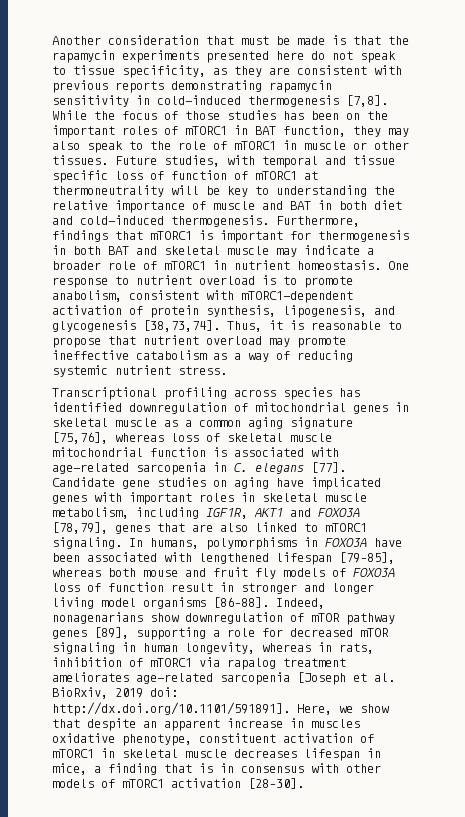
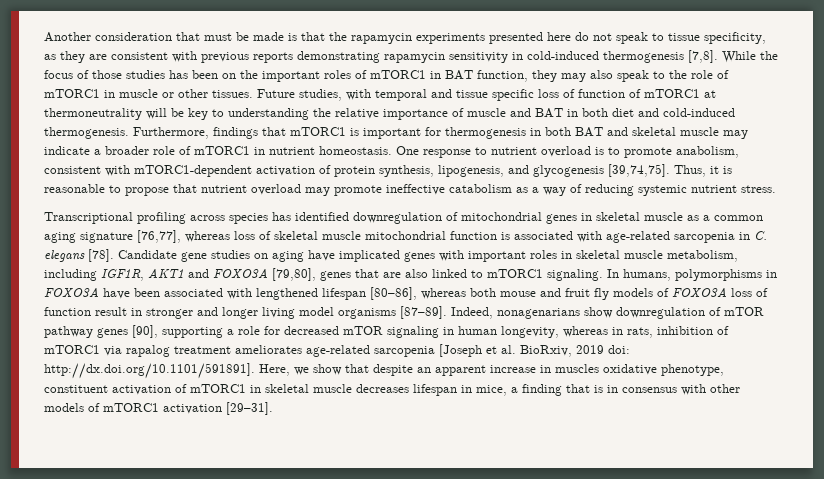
- One response to nutrient overload is to promote anabolism, consistent with mTORC1-dependent activation of protein synthesis, lipogenesis, and glycogenesis [38,73,74].
+ One response to nutrient overload is to promote anabolism, consistent with mTORC1-dependent activation of protein synthesis, lipogenesis, and glycogenesis [39,74,75].
- Transcriptional profiling across species has identified downregulation of mitochondrial genes in skeletal muscle as a common aging signature [75,76], whereas loss of skeletal muscle mitochondrial function is associated with age-related sarcopenia in C. elegans [77].
+ Transcriptional profiling across species has identified downregulation of mitochondrial genes in skeletal muscle as a common aging signature [76,77], whereas loss of skeletal muscle mitochondrial function is associated with age-related sarcopenia in C. elegans [78].
- Candidate gene studies on aging have implicated genes with important roles in skeletal muscle metabolism, including IGF1R, AKT1 and FOXO3A [78,79], genes that are also linked to mTORC1 signaling.
+ Candidate gene studies on aging have implicated genes with important roles in skeletal muscle metabolism, including IGF1R, AKT1 and FOXO3A [79,80], genes that are also linked to mTORC1 signaling.
- In humans, polymorphisms in FOXO3A have been associated with lengthened lifespan [79–85], whereas both mouse and fruit fly models of FOXO3A loss of function result in stronger and longer living model organisms [86–88].
+ In humans, polymorphisms in FOXO3A have been associated with lengthened lifespan [80–86], whereas both mouse and fruit fly models of FOXO3A loss of function result in stronger and longer living model organisms [87–89].
- Indeed, nonagenarians show downregulation of mTOR pathway genes [89], supporting a role for decreased mTOR signaling in human longevity, whereas in rats, inhibition of mTORC1 via rapalog treatment ameliorates age-related sarcopenia [Joseph et al. BioRxiv, 2019 doi:
+ Indeed, nonagenarians show downregulation of mTOR pathway genes [90], supporting a role for decreased mTOR signaling in human longevity, whereas in rats, inhibition of mTORC1 via rapalog treatment ameliorates age-related sarcopenia [Joseph et al. BioRxiv, 2019 doi:
- http://dx.doi.org/10.1101/591891]. Here, we show that despite an apparent increase in muscles oxidative phenotype, constituent activation of mTORC1 in skeletal muscle decreases lifespan in mice, a finding that is in consensus with other models of mTORC1 activation [28–30].
+ http://dx.doi.org/10.1101/591891]. Here, we show that despite an apparent increase in muscles oxidative phenotype, constituent activation of mTORC1 in skeletal muscle decreases lifespan in mice, a finding that is in consensus with other models of mTORC1 activation [29–31].

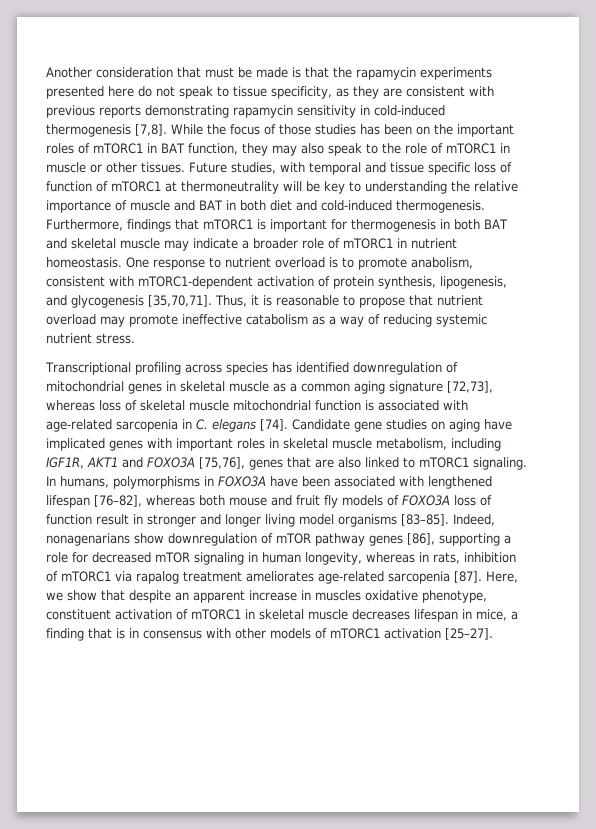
- One response to nutrient overload is to promote anabolism, consistent with mTORC1-dependent activation of protein synthesis, lipogenesis, and glycogenesis [39,74,75].
+ One response to nutrient overload is to promote anabolism, consistent with mTORC1-dependent activation of protein synthesis, lipogenesis, and glycogenesis [35,70,71].
- Transcriptional profiling across species has identified downregulation of mitochondrial genes in skeletal muscle as a common aging signature [76,77], whereas loss of skeletal muscle mitochondrial function is associated with age-related sarcopenia in C. elegans [78].
+ Transcriptional profiling across species has identified downregulation of mitochondrial genes in skeletal muscle as a common aging signature [72,73], whereas loss of skeletal muscle mitochondrial function is associated with age-related sarcopenia in C. elegans [74].
- Candidate gene studies on aging have implicated genes with important roles in skeletal muscle metabolism, including IGF1R, AKT1 and FOXO3A [79,80], genes that are also linked to mTORC1 signaling.
+ Candidate gene studies on aging have implicated genes with important roles in skeletal muscle metabolism, including IGF1R, AKT1 and FOXO3A [75,76], genes that are also linked to mTORC1 signaling.
- In humans, polymorphisms in FOXO3A have been associated with lengthened lifespan [80–86], whereas both mouse and fruit fly models of FOXO3A loss of function result in stronger and longer living model organisms [87–89].
+ In humans, polymorphisms in FOXO3A have been associated with lengthened lifespan [76–82], whereas both mouse and fruit fly models of FOXO3A loss of function result in stronger and longer living model organisms [83–85].
- Indeed, nonagenarians show downregulation of mTOR pathway genes [90], supporting a role for decreased mTOR signaling in human longevity, whereas in rats, inhibition of mTORC1 via rapalog treatment ameliorates age-related sarcopenia [Joseph et al. BioRxiv, 2019 doi: http://dx.doi.org/10.1101/591891]. Here, we show that despite an apparent increase in muscles oxidative phenotype, constituent activation of mTORC1 in skeletal muscle decreases lifespan in mice, a finding that is in consensus with other models of mTORC1 activation [29–31].
+ Indeed, nonagenarians show downregulation of mTOR pathway genes [86], supporting a role for decreased mTOR signaling in human longevity, whereas in rats, inhibition of mTORC1 via rapalog treatment ameliorates age-related sarcopenia [87]. Here, we show that despite an apparent increase in muscles oxidative phenotype, constituent activation of mTORC1 in skeletal muscle decreases lifespan in mice, a finding that is in consensus with other models of mTORC1 activation [25–27].

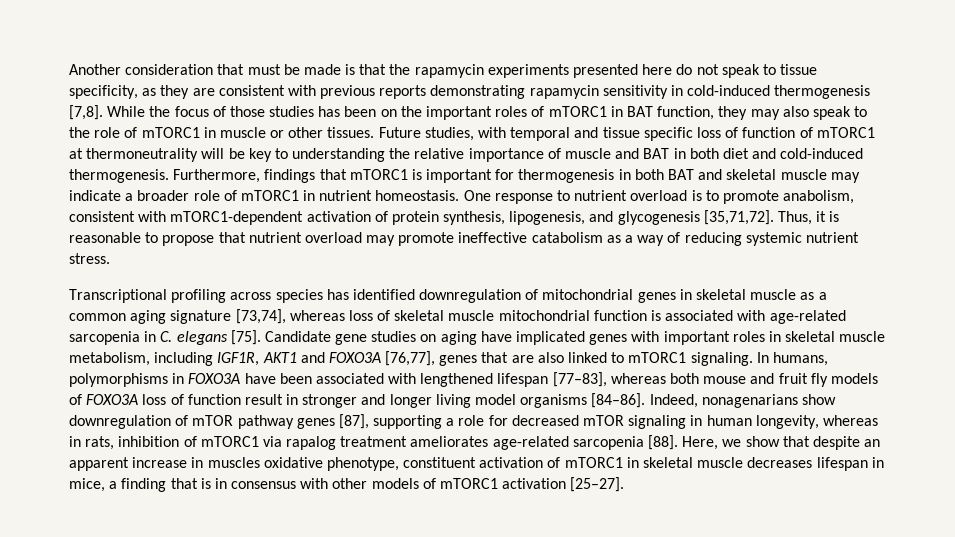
- One response to nutrient overload is to promote anabolism, consistent with mTORC1-dependent activation of protein synthesis, lipogenesis, and glycogenesis [35,70,71].
+ One response to nutrient overload is to promote anabolism, consistent with mTORC1-dependent activation of protein synthesis, lipogenesis, and glycogenesis [35,71,72].
- Transcriptional profiling across species has identified downregulation of mitochondrial genes in skeletal muscle as a common aging signature [72,73], whereas loss of skeletal muscle mitochondrial function is associated with age-related sarcopenia in C. elegans [74].
+ Transcriptional profiling across species has identified downregulation of mitochondrial genes in skeletal muscle as a common aging signature [73,74], whereas loss of skeletal muscle mitochondrial function is associated with age-related sarcopenia in C. elegans [75].
- Candidate gene studies on aging have implicated genes with important roles in skeletal muscle metabolism, including IGF1R, AKT1 and FOXO3A [75,76], genes that are also linked to mTORC1 signaling.
+ Candidate gene studies on aging have implicated genes with important roles in skeletal muscle metabolism, including IGF1R, AKT1 and FOXO3A [76,77], genes that are also linked to mTORC1 signaling.
- In humans, polymorphisms in FOXO3A have been associated with lengthened lifespan [76–82], whereas both mouse and fruit fly models of FOXO3A loss of function result in stronger and longer living model organisms [83–85].
+ In humans, polymorphisms in FOXO3A have been associated with lengthened lifespan [77–83], whereas both mouse and fruit fly models of FOXO3A loss of function result in stronger and longer living model organisms [84–86].
- Indeed, nonagenarians show downregulation of mTOR pathway genes [86], supporting a role for decreased mTOR signaling in human longevity, whereas in rats, inhibition of mTORC1 via rapalog treatment ameliorates age-related sarcopenia [87].
+ Indeed, nonagenarians show downregulation of mTOR pathway genes [87], supporting a role for decreased mTOR signaling in human longevity, whereas in rats, inhibition of mTORC1 via rapalog treatment ameliorates age-related sarcopenia [88].

